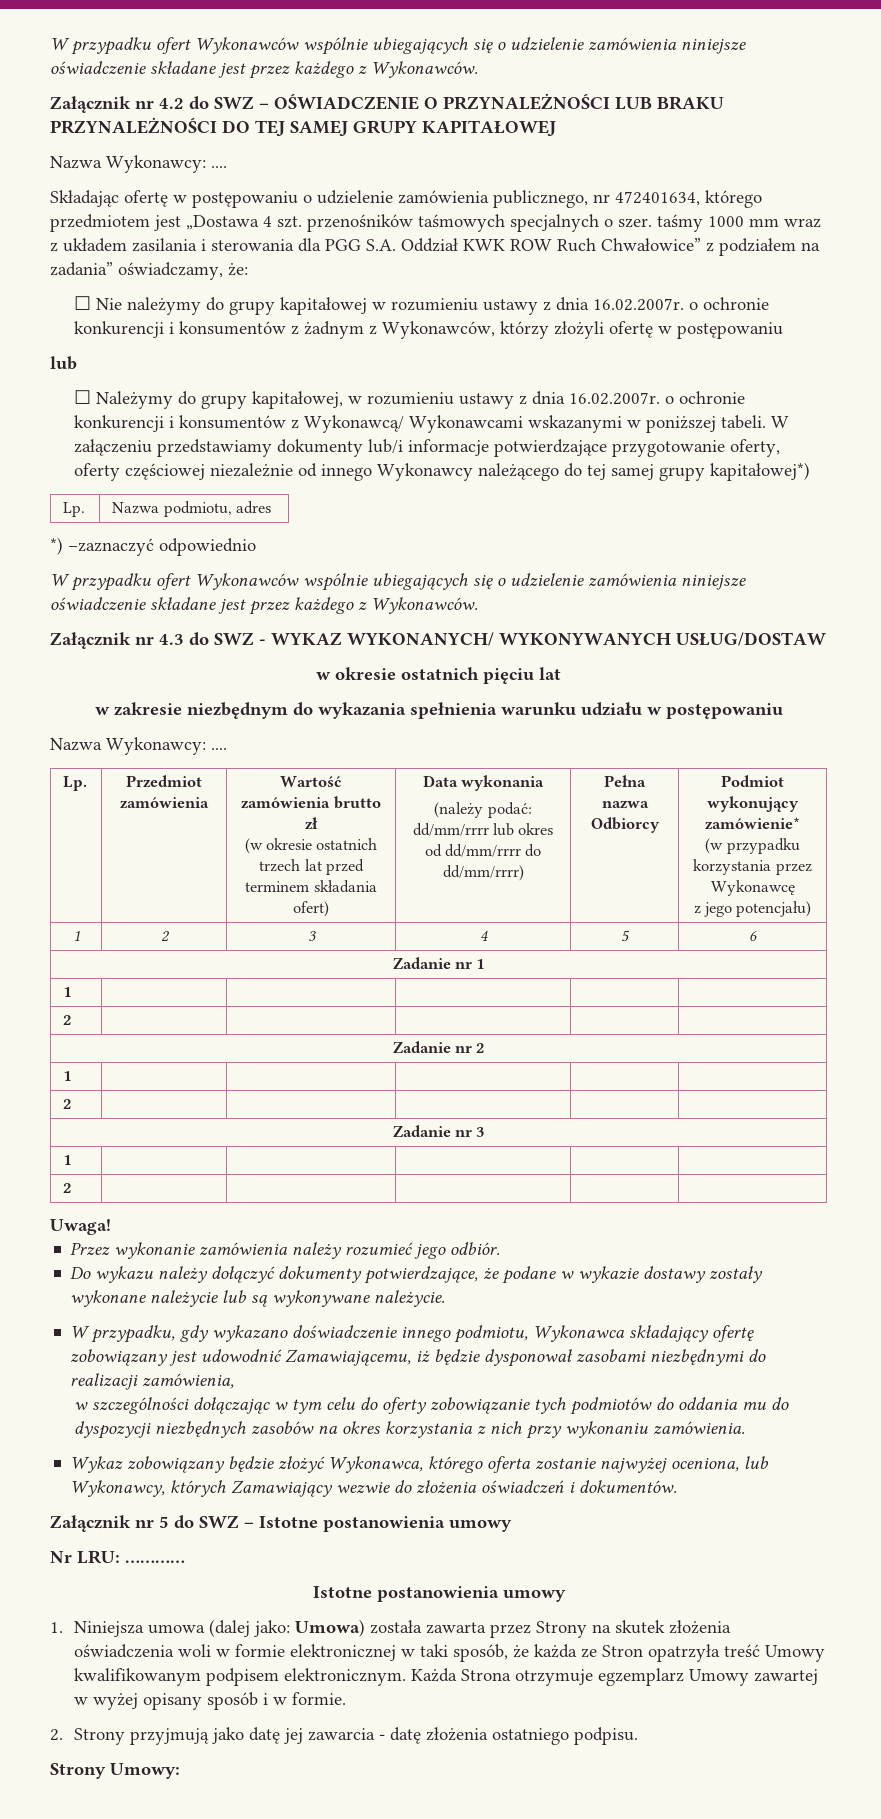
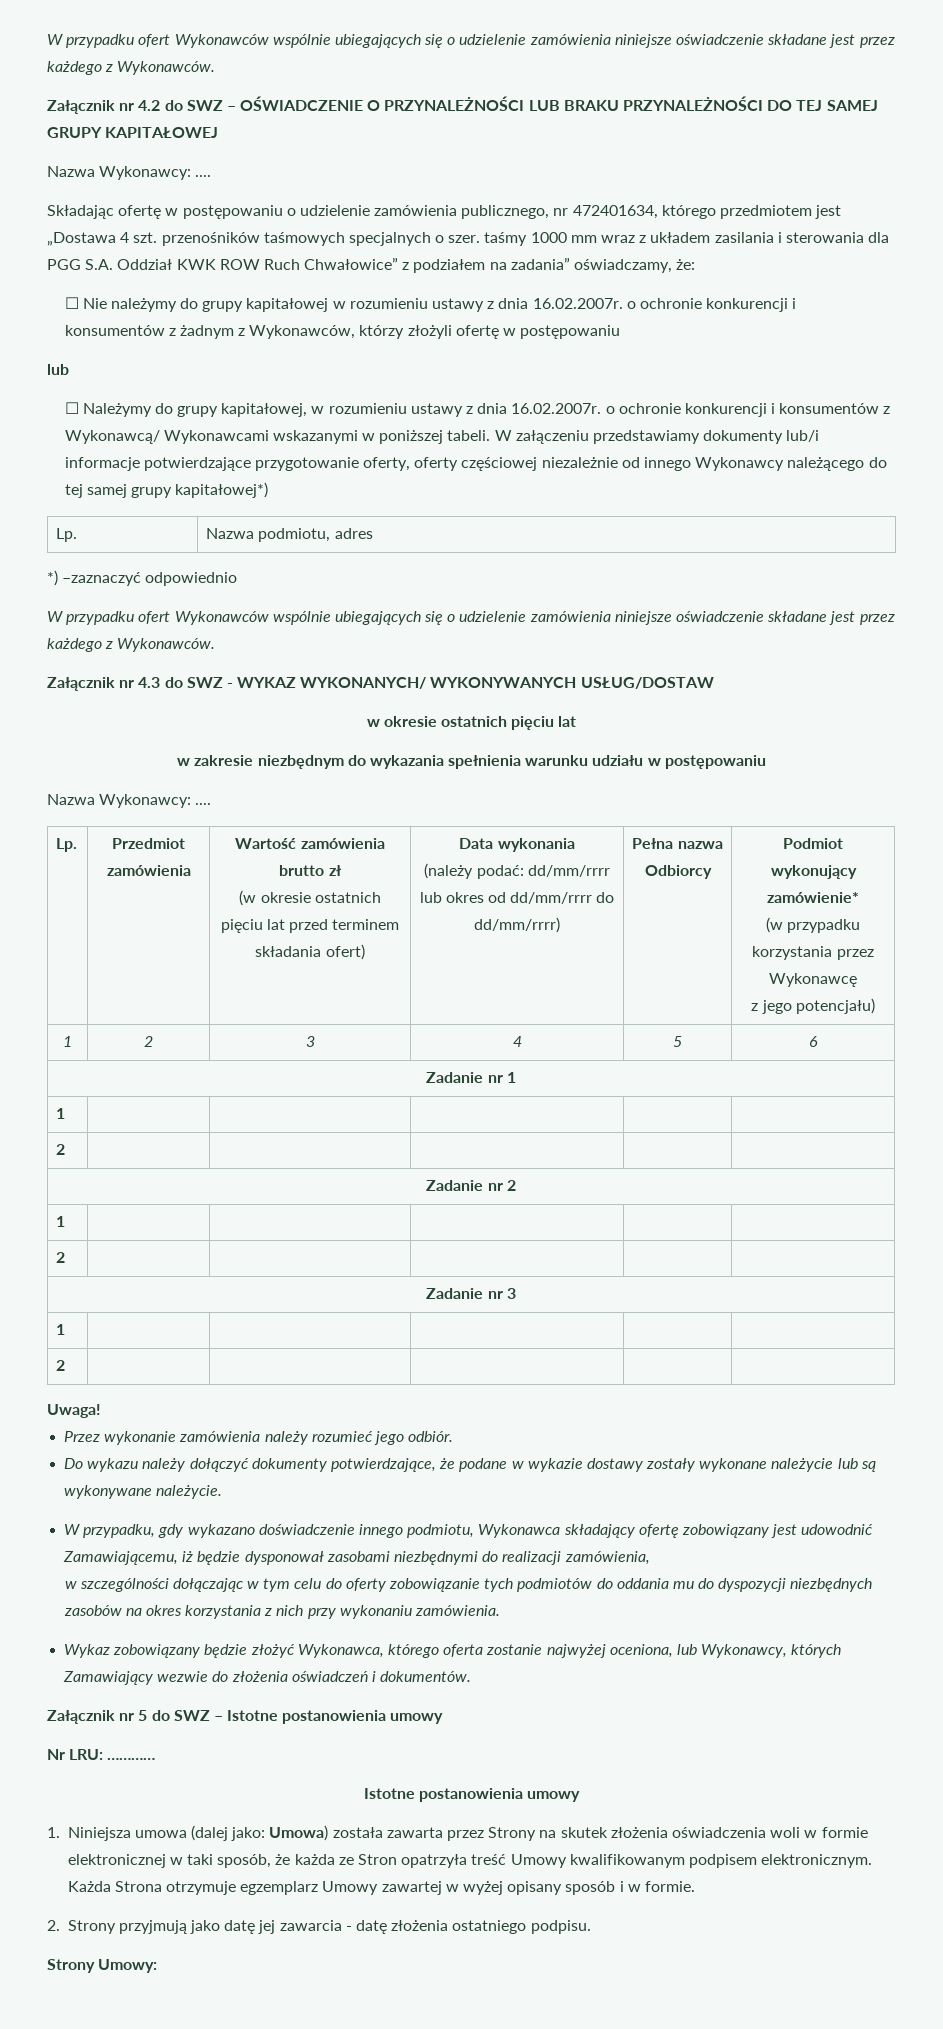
- (w okresie ostatnich trzech lat przed terminem składania ofert)
+ (w okresie ostatnich pięciu lat przed terminem składania ofert)

